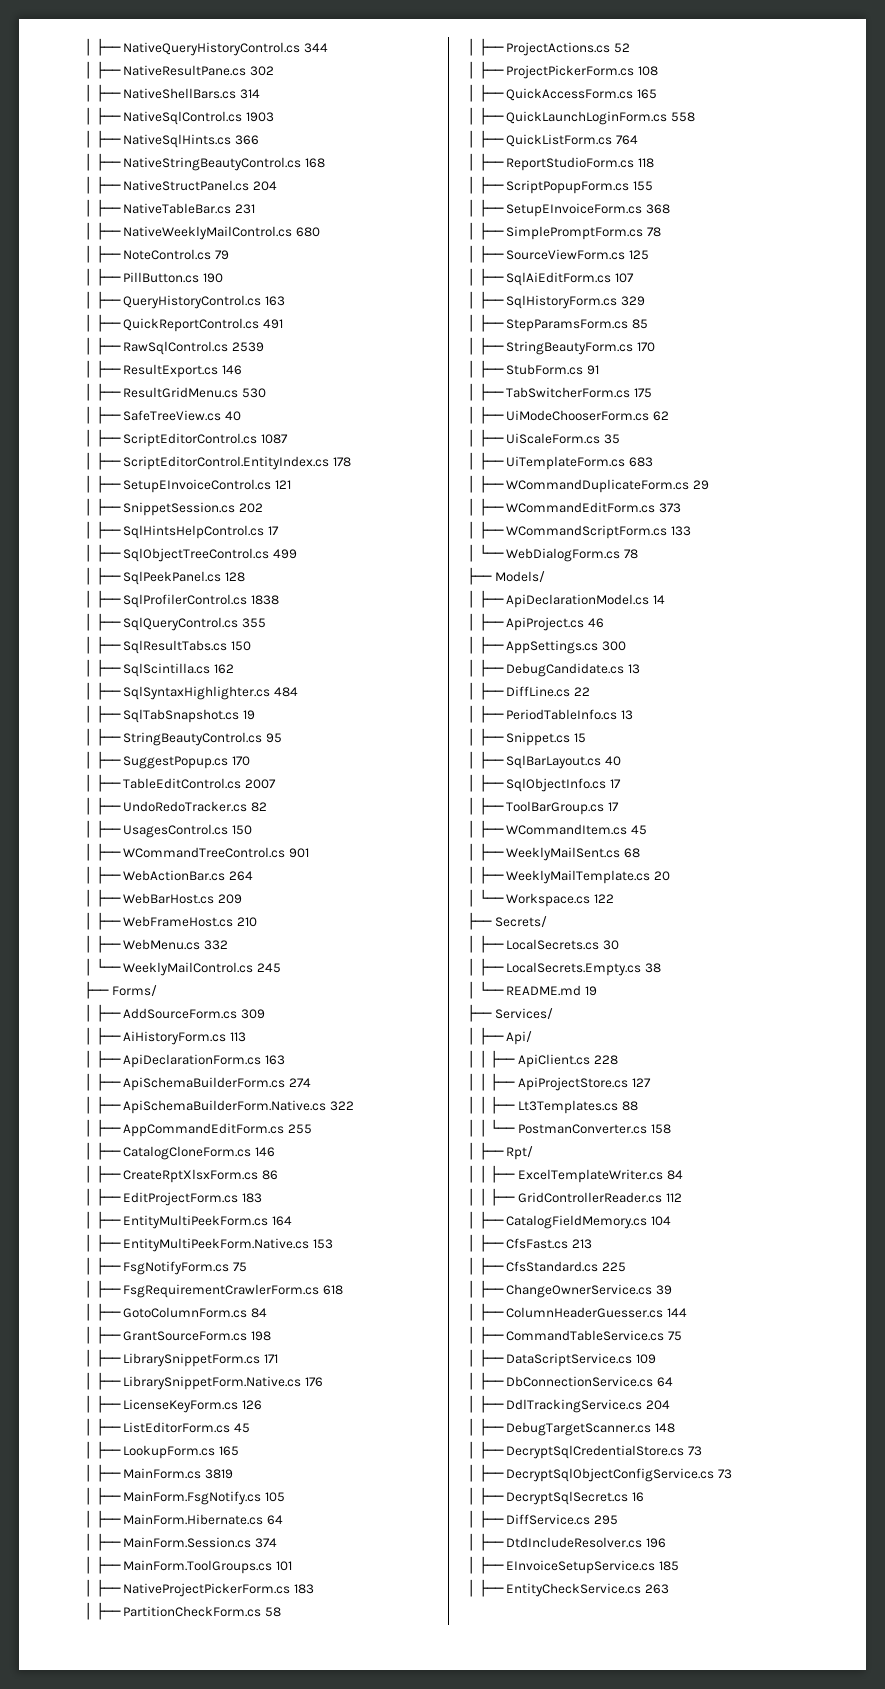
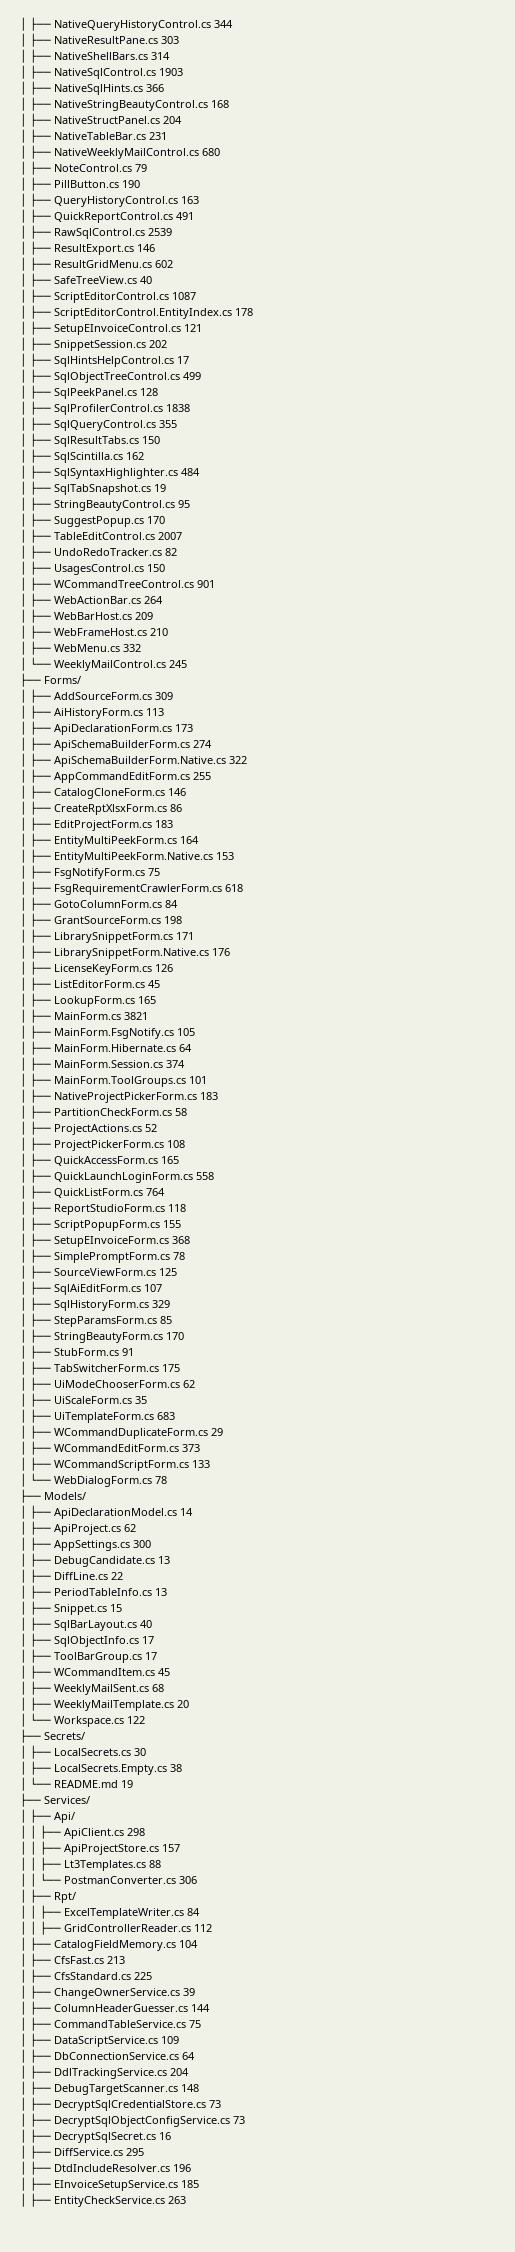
- │ ├── NativeResultPane.cs 302
+ │ ├── NativeResultPane.cs 303
- │ ├── ResultGridMenu.cs 530
+ │ ├── ResultGridMenu.cs 602
- │ ├── ApiDeclarationForm.cs 163
+ │ ├── ApiDeclarationForm.cs 173
- │ ├── MainForm.cs 3819
+ │ ├── MainForm.cs 3821
- │ ├── ApiProject.cs 46
+ │ ├── ApiProject.cs 62
- │ │ ├── ApiClient.cs 228
+ │ │ ├── ApiClient.cs 298
- │ │ ├── ApiProjectStore.cs 127
+ │ │ ├── ApiProjectStore.cs 157
- │ │ └── PostmanConverter.cs 158
+ │ │ └── PostmanConverter.cs 306

